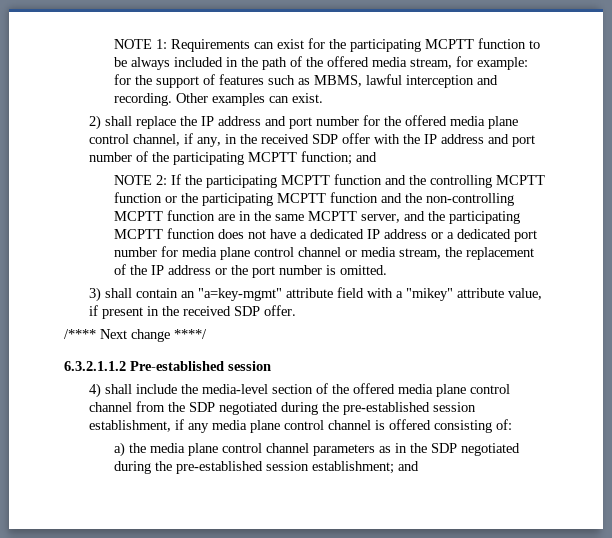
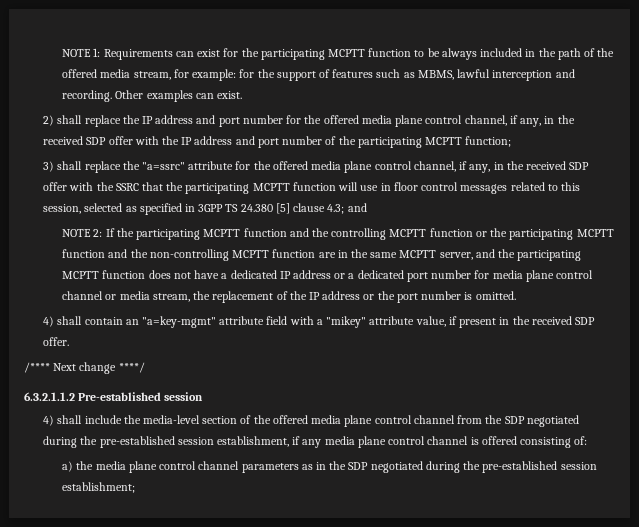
- 2) shall replace the IP address and port number for the offered media plane control channel, if any, in the received SDP offer with the IP address and port number of the participating MCPTT function; and
+ 2) shall replace the IP address and port number for the offered media plane control channel, if any, in the received SDP offer with the IP address and port number of the participating MCPTT function;
+ 3) shall replace the "a=ssrc" attribute for the offered media plane control channel, if any, in the received SDP offer with the SSRC that the participating MCPTT function will use in floor control messages related to this session, selected as specified in 3GPP TS 24.380 [5] clause 4.3; and
- 3) shall contain an "a=key-mgmt" attribute field with a "mikey" attribute value, if present in the received SDP offer.
+ 4) shall contain an "a=key-mgmt" attribute field with a "mikey" attribute value, if present in the received SDP offer.
- a) the media plane control channel parameters as in the SDP negotiated during the pre-established session establishment; and
+ a) the media plane control channel parameters as in the SDP negotiated during the pre-established session establishment;

